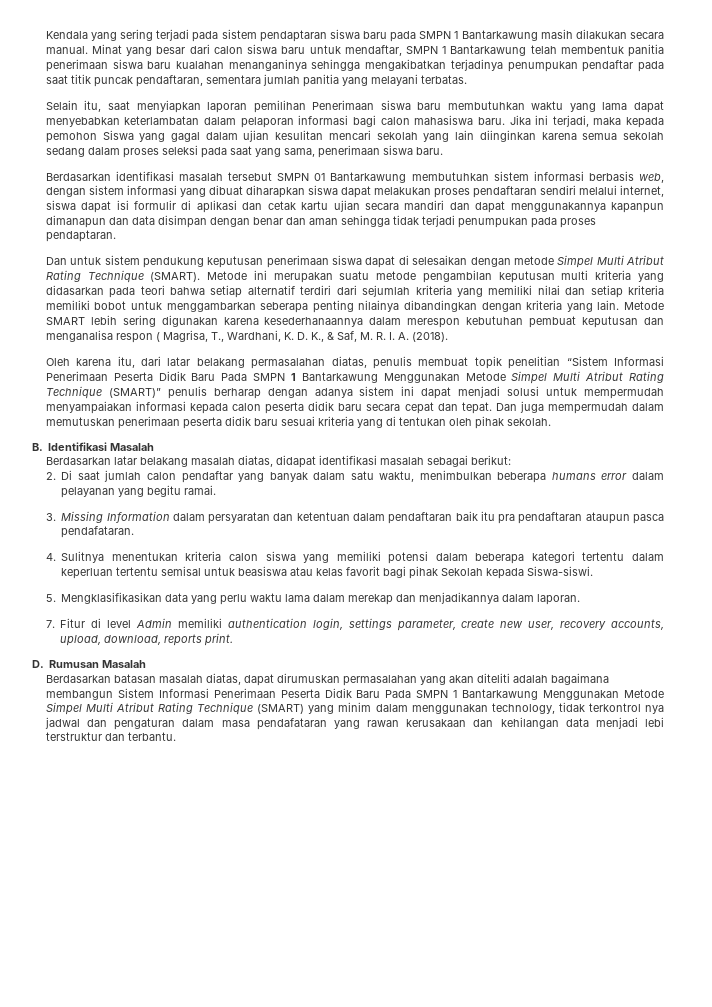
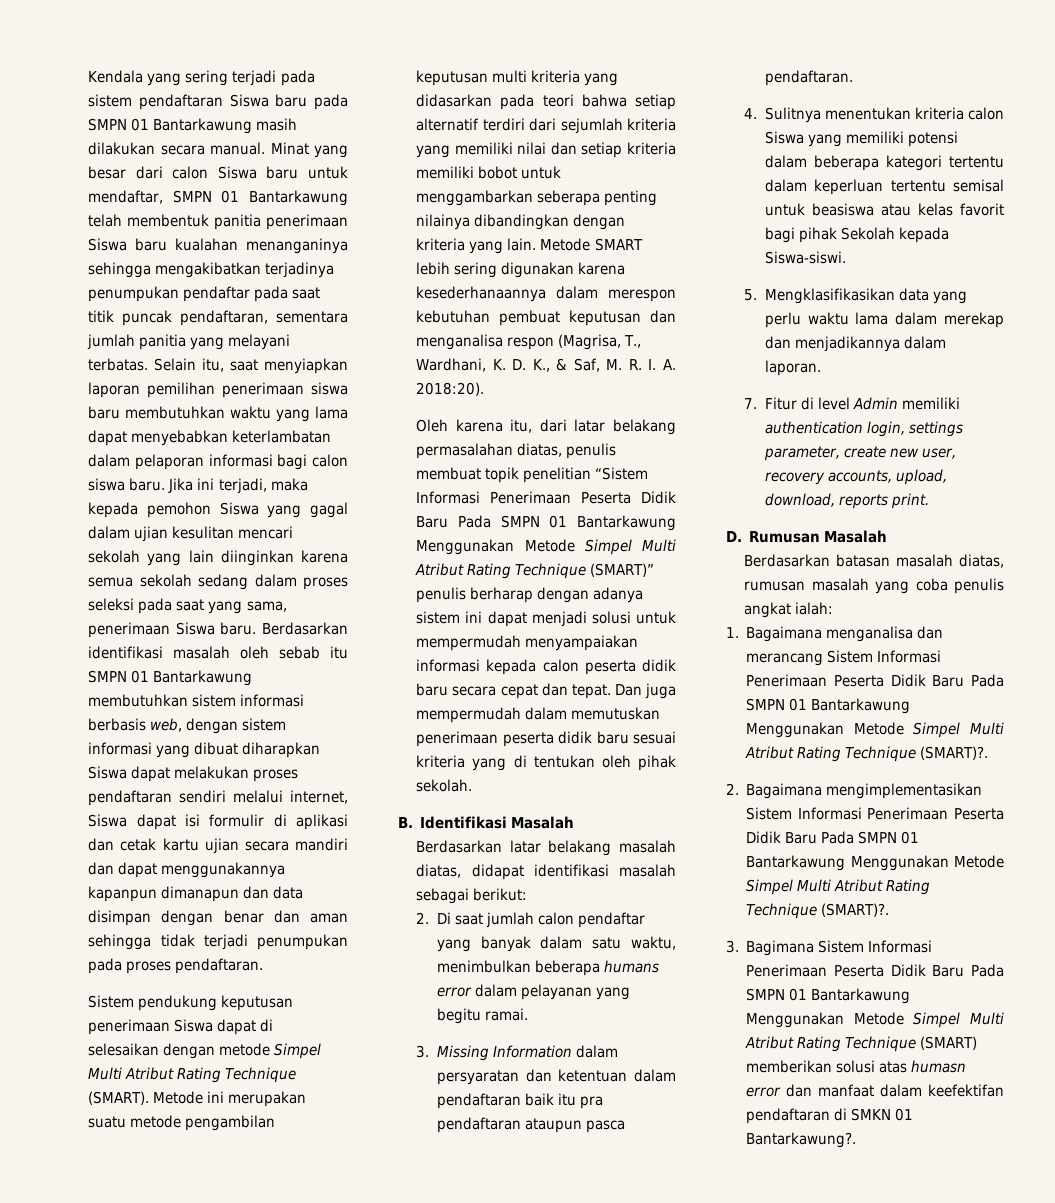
- Kendala yang sering terjadi pada sistem pendaptaran siswa baru pada SMPN 1 Bantarkawung masih dilakukan secara manual.
+ Kendala yang sering terjadi pada sistem pendaftaran Siswa baru pada SMPN 01 Bantarkawung masih dilakukan secara manual.
- Minat yang besar dari calon siswa baru untuk mendaftar, SMPN 1 Bantarkawung telah membentuk panitia penerimaan siswa baru kualahan menanganinya sehingga mengakibatkan terjadinya penumpukan pendaftar pada saat titik puncak pendaftaran, sementara jumlah panitia yang melayani terbatas.
- Selain itu, saat menyiapkan laporan pemilihan Penerimaan siswa baru membutuhkan waktu yang lama dapat menyebabkan keterlambatan dalam pelaporan informasi bagi calon mahasiswa baru.
+ Minat yang besar dari calon Siswa baru untuk mendaftar, SMPN 01 Bantarkawung telah membentuk panitia penerimaan Siswa baru kualahan menanganinya sehingga mengakibatkan terjadinya penumpukan pendaftar pada saat titik puncak pendaftaran, sementara jumlah panitia yang melayani terbatas. Selain itu, saat menyiapkan laporan pemilihan penerimaan siswa baru membutuhkan waktu yang lama dapat menyebabkan keterlambatan dalam pelaporan informasi bagi calon siswa baru.
- Jika ini terjadi, maka kepada pemohon Siswa yang gagal dalam ujian kesulitan mencari sekolah yang lain diinginkan karena semua sekolah sedang dalam proses seleksi pada saat yang sama, penerimaan siswa baru.
- Berdasarkan identifikasi masalah tersebut SMPN 01 Bantarkawung membutuhkan sistem informasi berbasis web, dengan sistem informasi yang dibuat diharapkan siswa dapat melakukan proses pendaftaran sendiri melalui internet, siswa dapat isi formulir di aplikasi dan cetak kartu ujian secara mandiri dan dapat menggunakannya kapanpun dimanapun dan data disimpan dengan benar dan aman sehingga tidak terjadi penumpukan pada proses pendaptaran.
- Dan untuk sistem pendukung keputusan penerimaan siswa dapat di selesaikan dengan metode Simpel Multi Atribut Rating Technique (SMART).
+ Jika ini terjadi, maka kepada pemohon Siswa yang gagal dalam ujian kesulitan mencari sekolah yang lain diinginkan karena semua sekolah sedang dalam proses seleksi pada saat yang sama, penerimaan Siswa baru. Berdasarkan identifikasi masalah oleh sebab itu SMPN 01 Bantarkawung membutuhkan sistem informasi berbasis web, dengan sistem informasi yang dibuat diharapkan Siswa dapat melakukan proses pendaftaran sendiri melalui internet, Siswa dapat isi formulir di aplikasi dan cetak kartu ujian secara mandiri dan dapat menggunakannya kapanpun dimanapun dan data disimpan dengan benar dan aman sehingga tidak terjadi penumpukan pada proses pendaftaran.
+ Sistem pendukung keputusan penerimaan Siswa dapat di selesaikan dengan metode Simpel Multi Atribut Rating Technique (SMART).
- Metode SMART lebih sering digunakan karena kesederhanaannya dalam merespon kebutuhan pembuat keputusan dan menganalisa respon ( Magrisa, T., Wardhani, K. D. K., & Saf, M. R. I. A. (2018).
+ Metode SMART lebih sering digunakan karena kesederhanaannya dalam merespon kebutuhan pembuat keputusan dan menganalisa respon (Magrisa, T., Wardhani, K. D. K., & Saf, M. R. I. A. 2018:20).
- Oleh karena itu, dari latar belakang permasalahan diatas, penulis membuat topik penelitian “Sistem Informasi Penerimaan Peserta Didik Baru Pada SMPN 1 Bantarkawung Menggunakan Metode Simpel Multi Atribut Rating Technique (SMART)” penulis berharap dengan adanya sistem ini dapat menjadi solusi untuk mempermudah menyampaiakan informasi kepada calon peserta didik baru secara cepat dan tepat.
+ Oleh karena itu, dari latar belakang permasalahan diatas, penulis membuat topik penelitian “Sistem Informasi Penerimaan Peserta Didik Baru Pada SMPN 01 Bantarkawung Menggunakan Metode Simpel Multi Atribut Rating Technique (SMART)” penulis berharap dengan adanya sistem ini dapat menjadi solusi untuk mempermudah menyampaiakan informasi kepada calon peserta didik baru secara cepat dan tepat.
- 3. Missing Information dalam persyaratan dan ketentuan dalam pendaftaran baik itu pra pendaftaran ataupun pasca pendafataran.
+ 3. Missing Information dalam persyaratan dan ketentuan dalam pendaftaran baik itu pra pendaftaran ataupun pasca pendaftaran.
- 4. Sulitnya menentukan kriteria calon siswa yang memiliki potensi dalam beberapa kategori tertentu dalam keperluan tertentu semisal untuk beasiswa atau kelas favorit bagi pihak Sekolah kepada Siswa-siswi.
+ 4. Sulitnya menentukan kriteria calon Siswa yang memiliki potensi dalam beberapa kategori tertentu dalam keperluan tertentu semisal untuk beasiswa atau kelas favorit bagi pihak Sekolah kepada Siswa-siswi.
- Berdasarkan batasan masalah diatas, dapat dirumuskan permasalahan yang akan diteliti adalah bagaimana membangun Sistem Informasi Penerimaan Peserta Didik Baru Pada SMPN 1 Bantarkawung Menggunakan Metode Simpel Multi Atribut Rating Technique (SMART) yang minim dalam menggunakan technology, tidak terkontrol nya jadwal dan pengaturan dalam masa pendafataran yang rawan kerusakaan dan kehilangan data menjadi lebi terstruktur dan terbantu.
+ Berdasarkan batasan masalah diatas, rumusan masalah yang coba penulis angkat ialah:
+ 1. Bagaimana menganalisa dan merancang Sistem Informasi Penerimaan Peserta Didik Baru Pada SMPN 01 Bantarkawung Menggunakan Metode Simpel Multi Atribut Rating Technique (SMART)?.
+ 2. Bagaimana mengimplementasikan Sistem Informasi Penerimaan Peserta Didik Baru Pada SMPN 01 Bantarkawung Menggunakan Metode Simpel Multi Atribut Rating Technique (SMART)?.
+ 3. Bagimana Sistem Informasi Penerimaan Peserta Didik Baru Pada SMPN 01 Bantarkawung Menggunakan Metode Simpel Multi Atribut Rating Technique (SMART) memberikan solusi atas humasn error dan manfaat dalam keefektifan pendaftaran di SMKN 01 Bantarkawung?.

